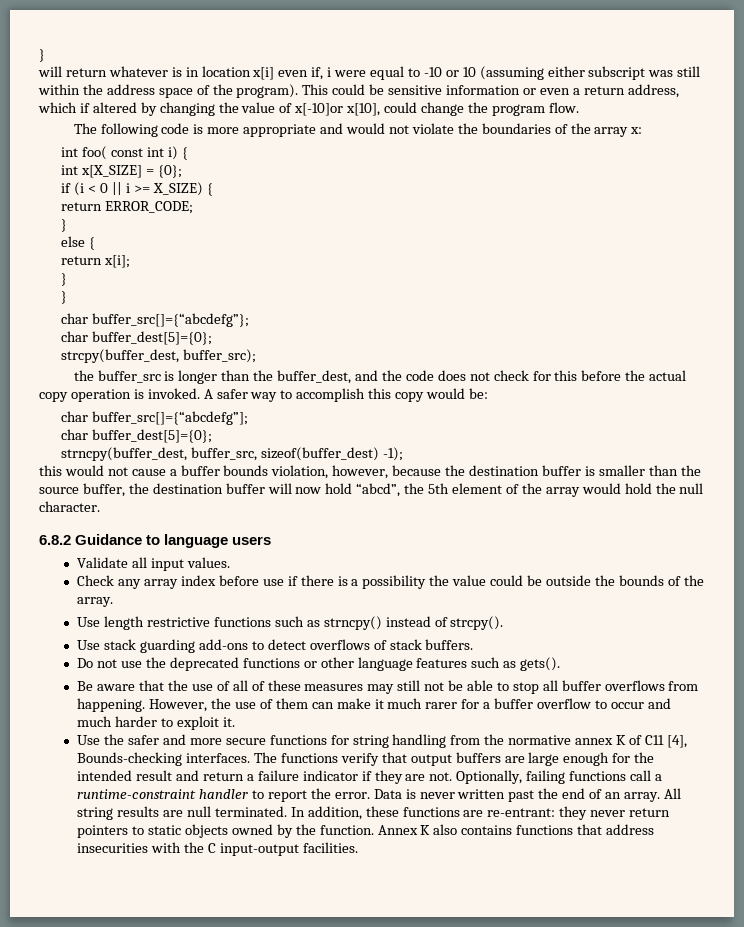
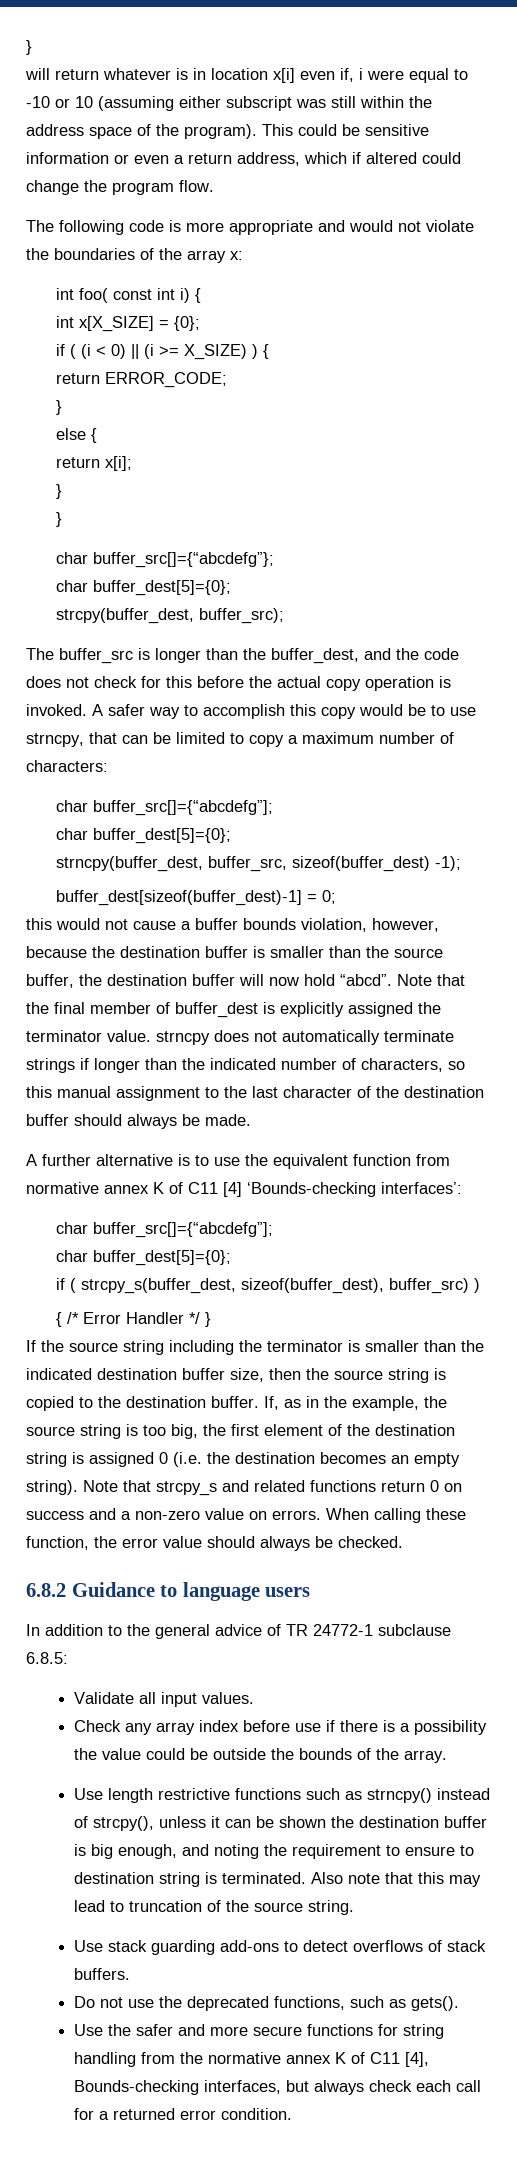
- This could be sensitive information or even a return address, which if altered by changing the value of x[-10]or x[10], could change the program flow.
+ This could be sensitive information or even a return address, which if altered could change the program flow.
- if (i < 0 || i >= X_SIZE) {
+ if ( (i < 0) || (i >= X_SIZE) ) {
- the buffer_src is longer than the buffer_dest, and the code does not check for this before the actual copy operation is invoked.
+ The buffer_src is longer than the buffer_dest, and the code does not check for this before the actual copy operation is invoked.
- A safer way to accomplish this copy would be:
+ A safer way to accomplish this copy would be to use strncpy, that can be limited to copy a maximum number of characters:
+ buffer_dest[sizeof(buffer_dest)-1] = 0;
- this would not cause a buffer bounds violation, however, because the destination buffer is smaller than the source buffer, the destination buffer will now hold “abcd”, the 5th element of the array would hold the null character.
+ this would not cause a buffer bounds violation, however, because the destination buffer is smaller than the source buffer, the destination buffer will now hold “abcd”. Note that the final member of buffer_dest is explicitly assigned the terminator value. strncpy does not automatically terminate strings if longer than the indicated number of characters, so this manual assignment to the last character of the destination buffer should always be made.
+ A further alternative is to use the equivalent function from normative annex K of C11 [4] ‘Bounds-checking interfaces’:
+ char buffer_src[]={“abcdefg”];
+ char buffer_dest[5]={0};
+ if ( strcpy_s(buffer_dest, sizeof(buffer_dest), buffer_src) )
+ { /* Error Handler */ }
+ If the source string including the terminator is smaller than the indicated destination buffer size, then the source string is copied to the destination buffer. If, as in the example, the source string is too big, the first element of the destination string is assigned 0 (i.e. the destination becomes an empty string). Note that strcpy_s and related functions return 0 on success and a non-zero value on errors. When calling these function, the error value should always be checked.
+ In addition to the general advice of TR 24772-1 subclause 6.8.5:
- Use length restrictive functions such as strncpy() instead of strcpy().
+ Use length restrictive functions such as strncpy() instead of strcpy(), unless it can be shown the destination buffer is big enough, and noting the requirement to ensure to destination string is terminated. Also note that this may lead to truncation of the source string.
- Do not use the deprecated functions or other language features such as gets().
- Be aware that the use of all of these measures may still not be able to stop all buffer overflows from happening. However, the use of them can make it much rarer for a buffer overflow to occur and much harder to exploit it.
+ Do not use the deprecated functions, such as gets().
- Use the safer and more secure functions for string handling from the normative annex K of C11 [4], Bounds-checking interfaces. The functions verify that output buffers are large enough for the intended result and return a failure indicator if they are not. Optionally, failing functions call a runtime-constraint handler to report the error. Data is never written past the end of an array. All string results are null terminated. In addition, these functions are re-entrant: they never return pointers to static objects owned by the function. Annex K also contains functions that address insecurities with the C input-output facilities.
+ Use the safer and more secure functions for string handling from the normative annex K of C11 [4], Bounds-checking interfaces, but always check each call for a returned error condition.

